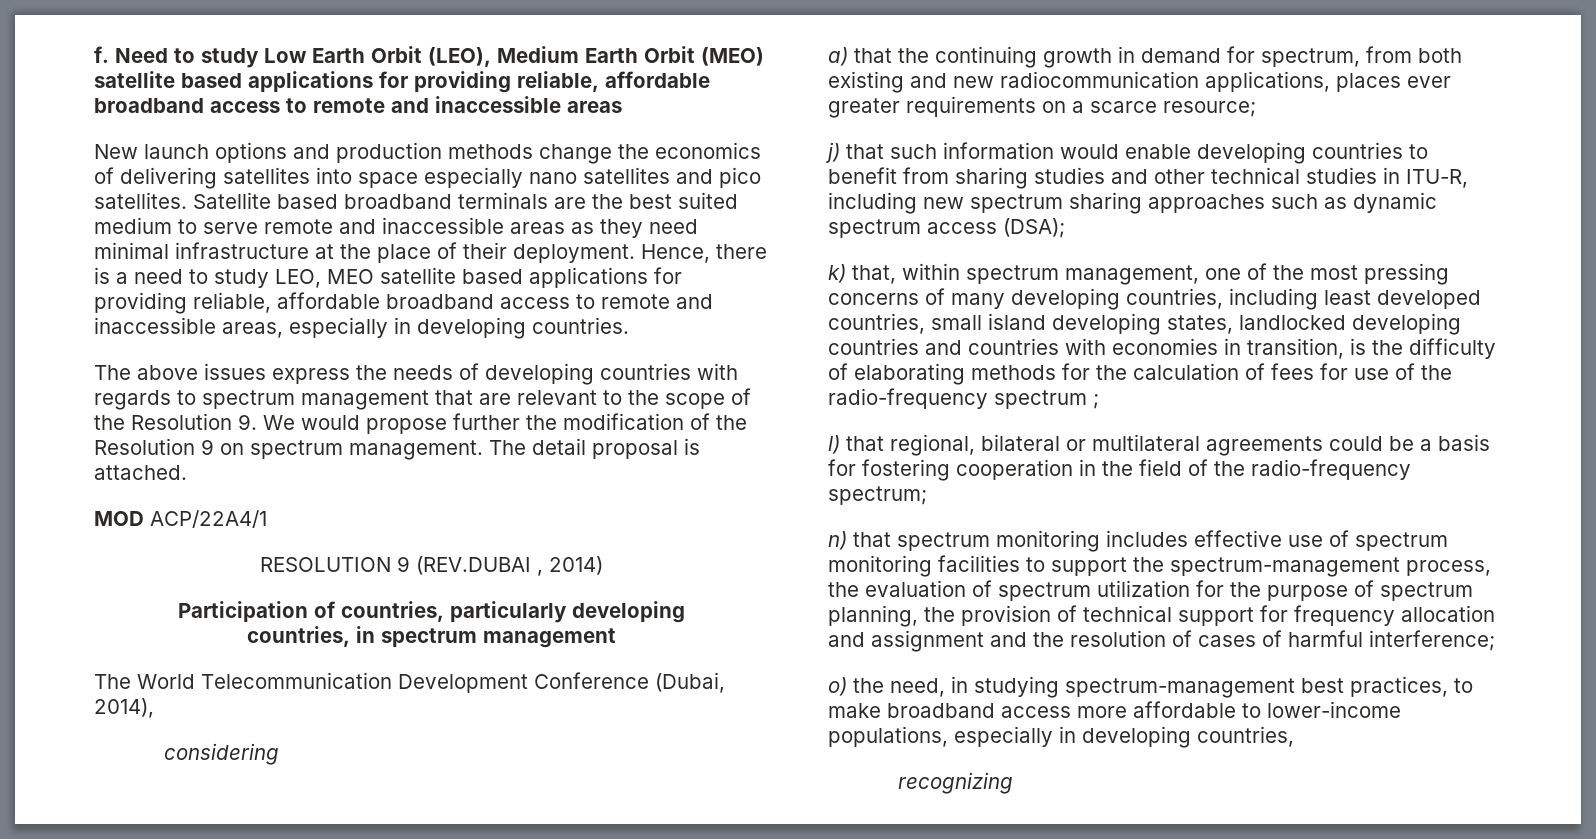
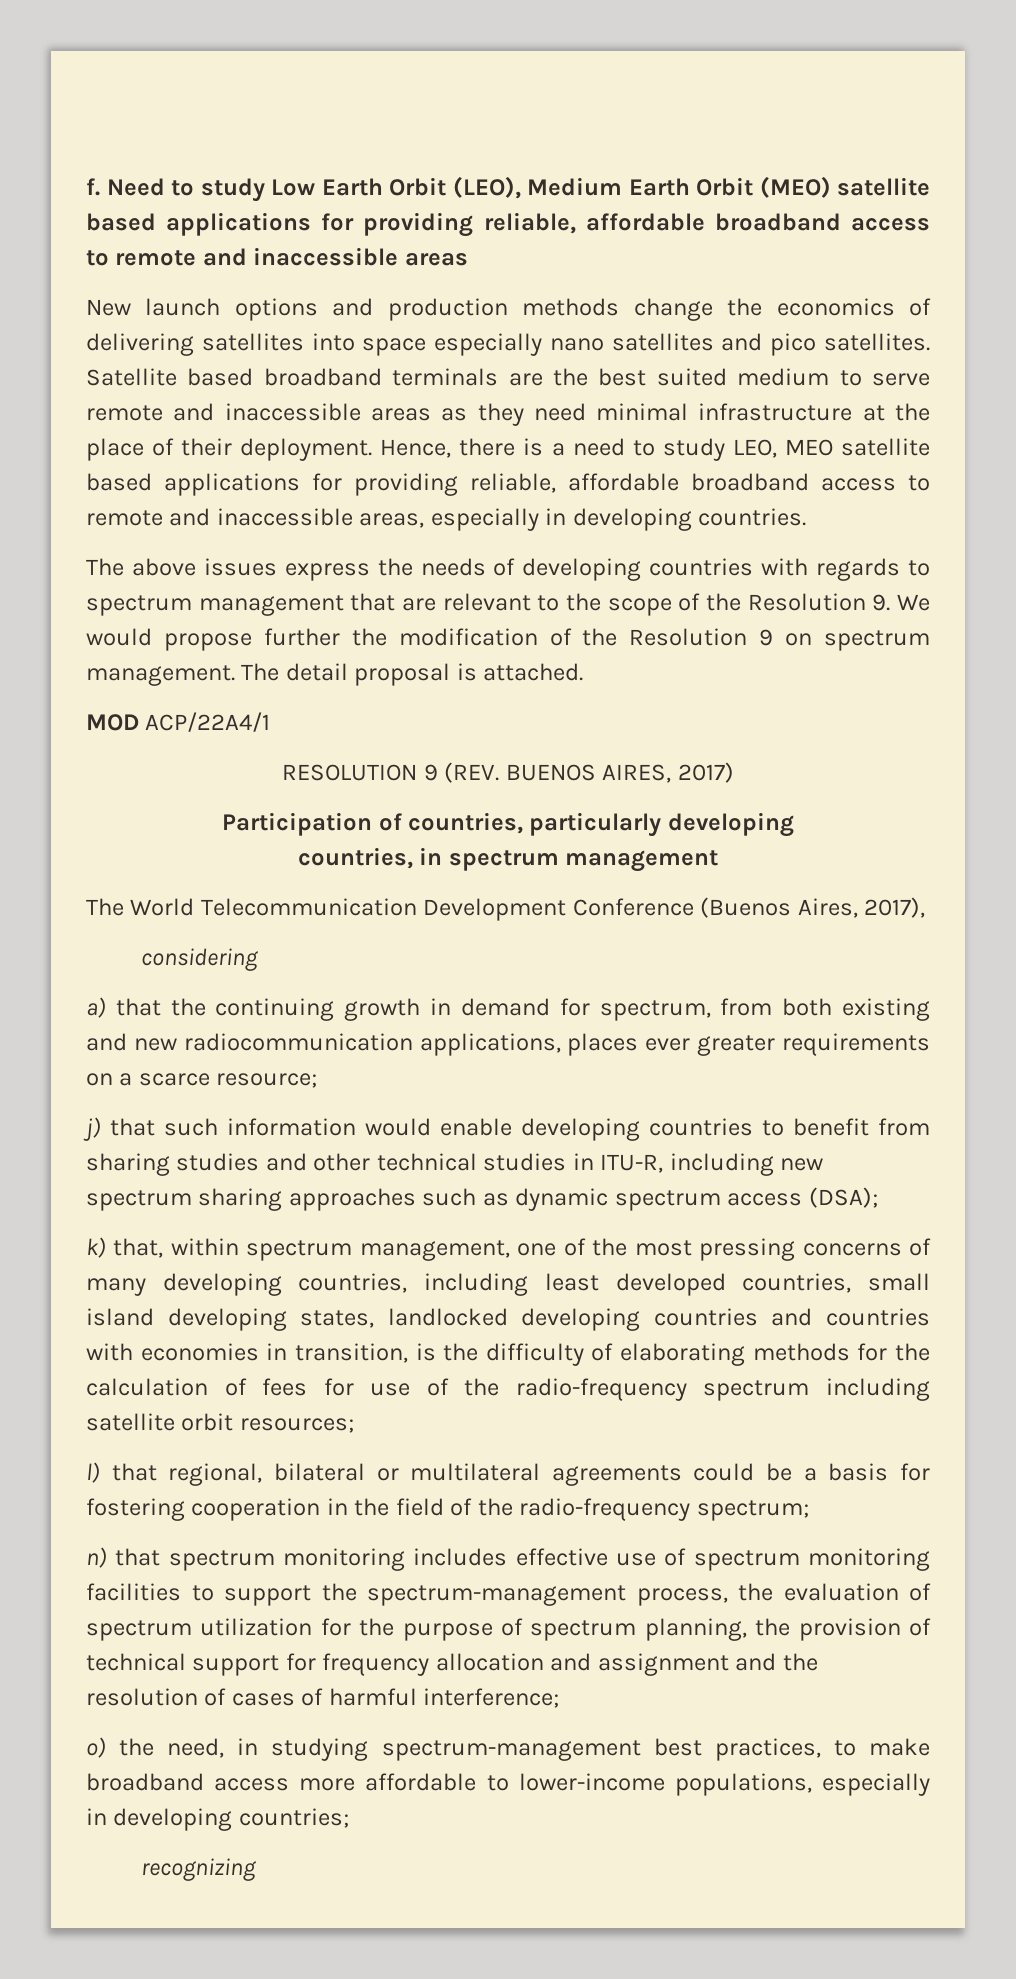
- RESOLUTION 9 (REV.DUBAI , 2014)
+ RESOLUTION 9 (REV. BUENOS AIRES, 2017)
- The World Telecommunication Development Conference (Dubai, 2014),
+ The World Telecommunication Development Conference (Buenos Aires, 2017),
- k) that, within spectrum management, one of the most pressing concerns of many developing countries, including least developed countries, small island developing states, landlocked developing countries and countries with economies in transition, is the difficulty of elaborating methods for the calculation of fees for use of the radio-frequency spectrum ;
+ k) that, within spectrum management, one of the most pressing concerns of many developing countries, including least developed countries, small island developing states, landlocked developing countries and countries with economies in transition, is the difficulty of elaborating methods for the calculation of fees for use of the radio-frequency spectrum including satellite orbit resources;
- o) the need, in studying spectrum-management best practices, to make broadband access more affordable to lower-income populations, especially in developing countries,
+ o) the need, in studying spectrum-management best practices, to make broadband access more affordable to lower-income populations, especially in developing countries;

